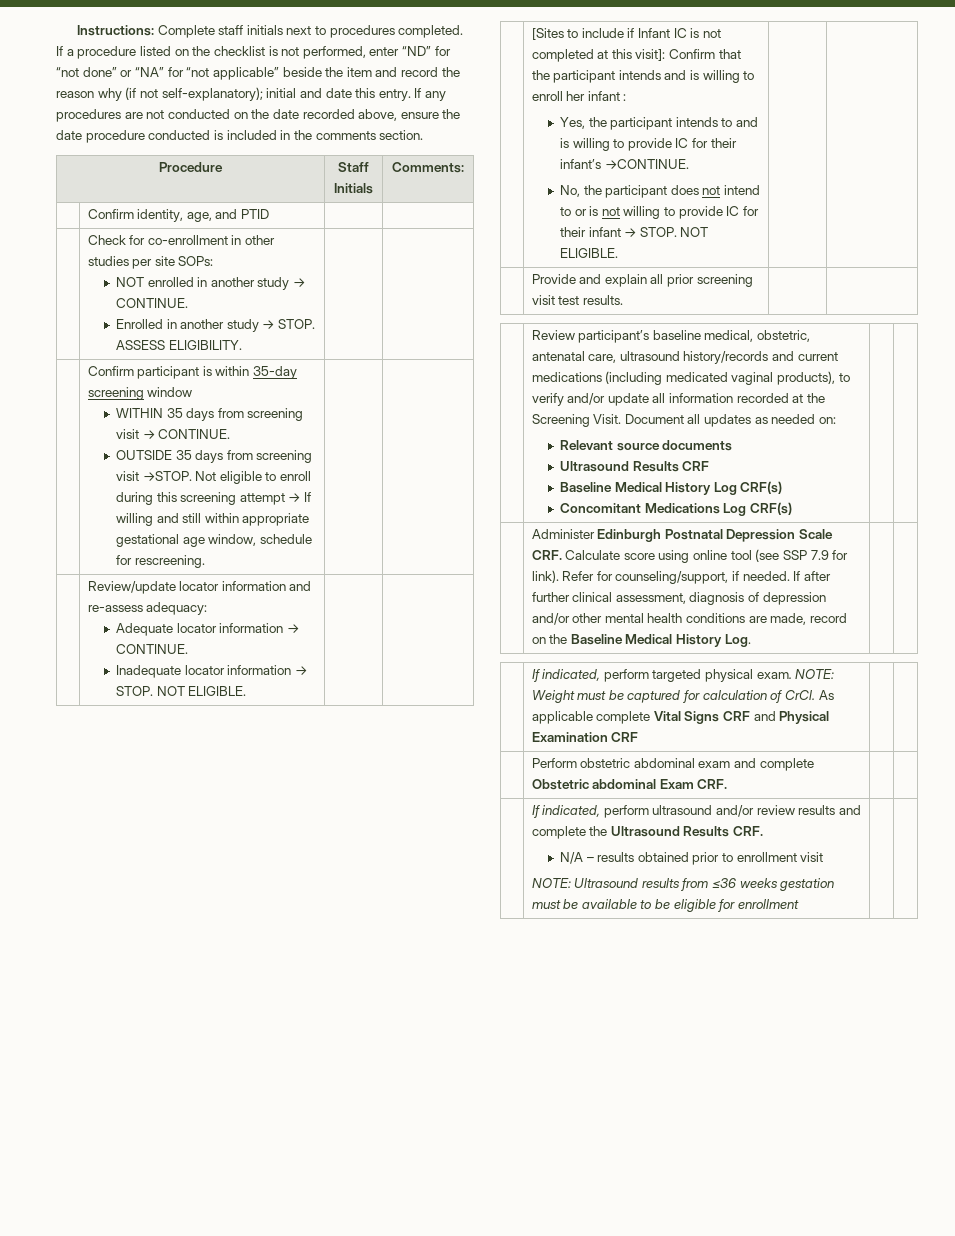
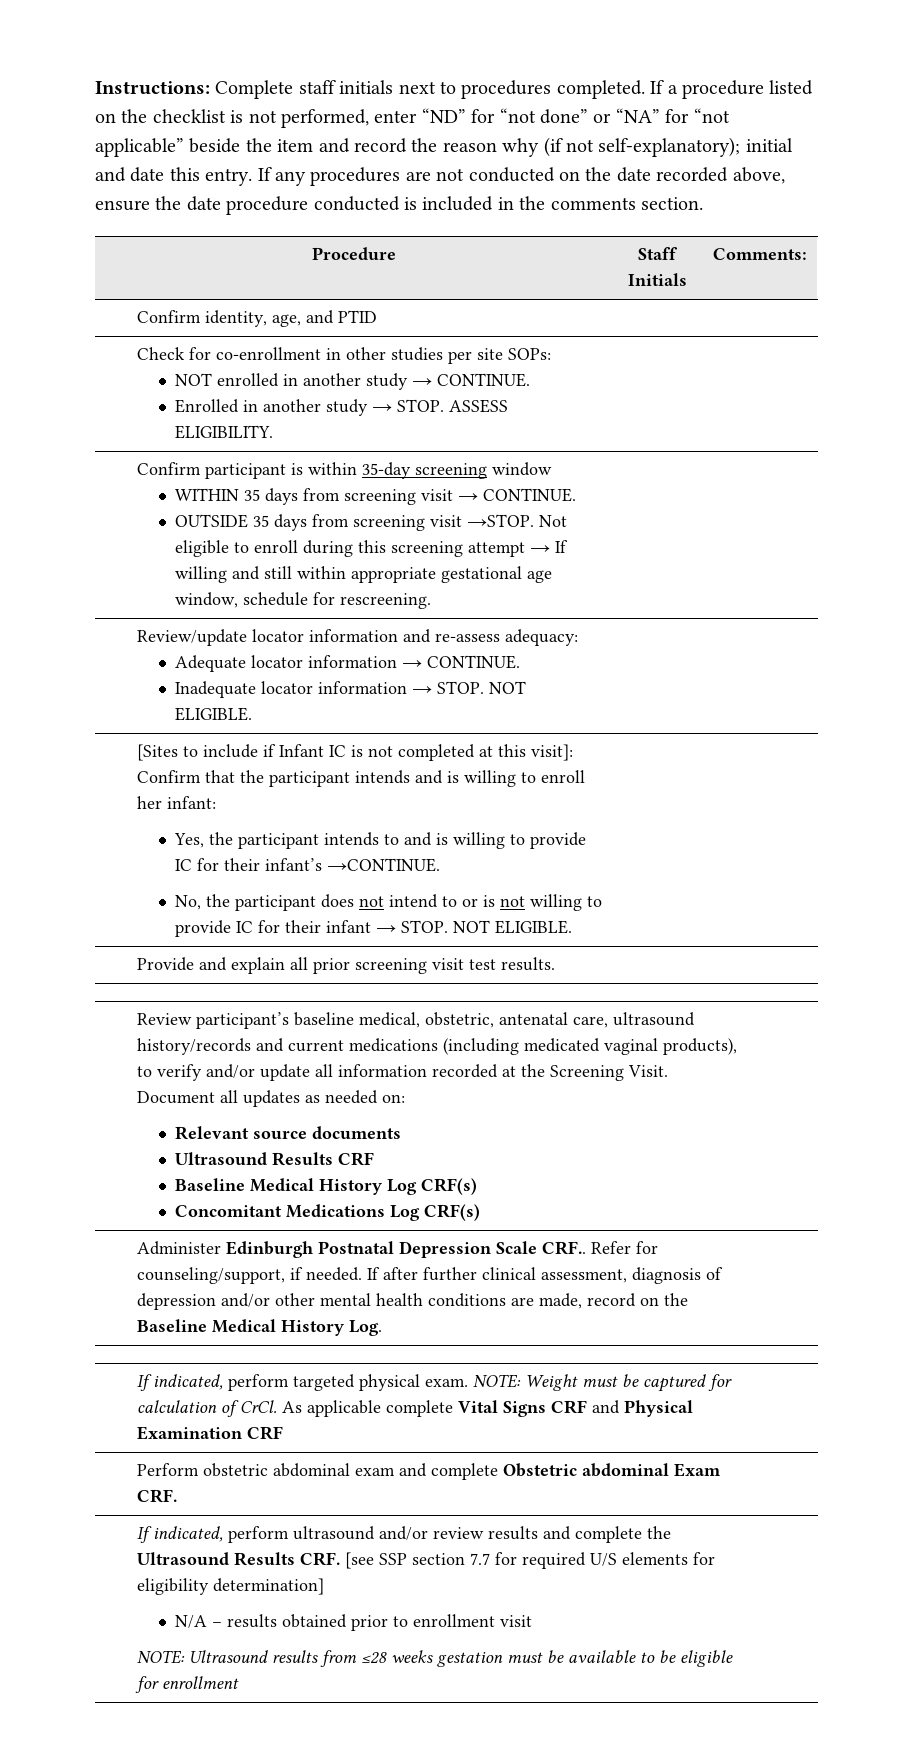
- [Sites to include if Infant IC is not completed at this visit]: Confirm that the participant intends and is willing to enroll her infant :
+ [Sites to include if Infant IC is not completed at this visit]: Confirm that the participant intends and is willing to enroll her infant:
- Administer Edinburgh Postnatal Depression Scale CRF. Calculate score using online tool (see SSP 7.9 for link).
+ Administer Edinburgh Postnatal Depression Scale CRF..
- If indicated, perform ultrasound and/or review results and complete the Ultrasound Results CRF.
+ If indicated, perform ultrasound and/or review results and complete the Ultrasound Results CRF. [see SSP section 7.7 for required U/S elements for eligibility determination]
- NOTE: Ultrasound results from ≤36 weeks gestation must be available to be eligible for enrollment
+ NOTE: Ultrasound results from ≤28 weeks gestation must be available to be eligible for enrollment

